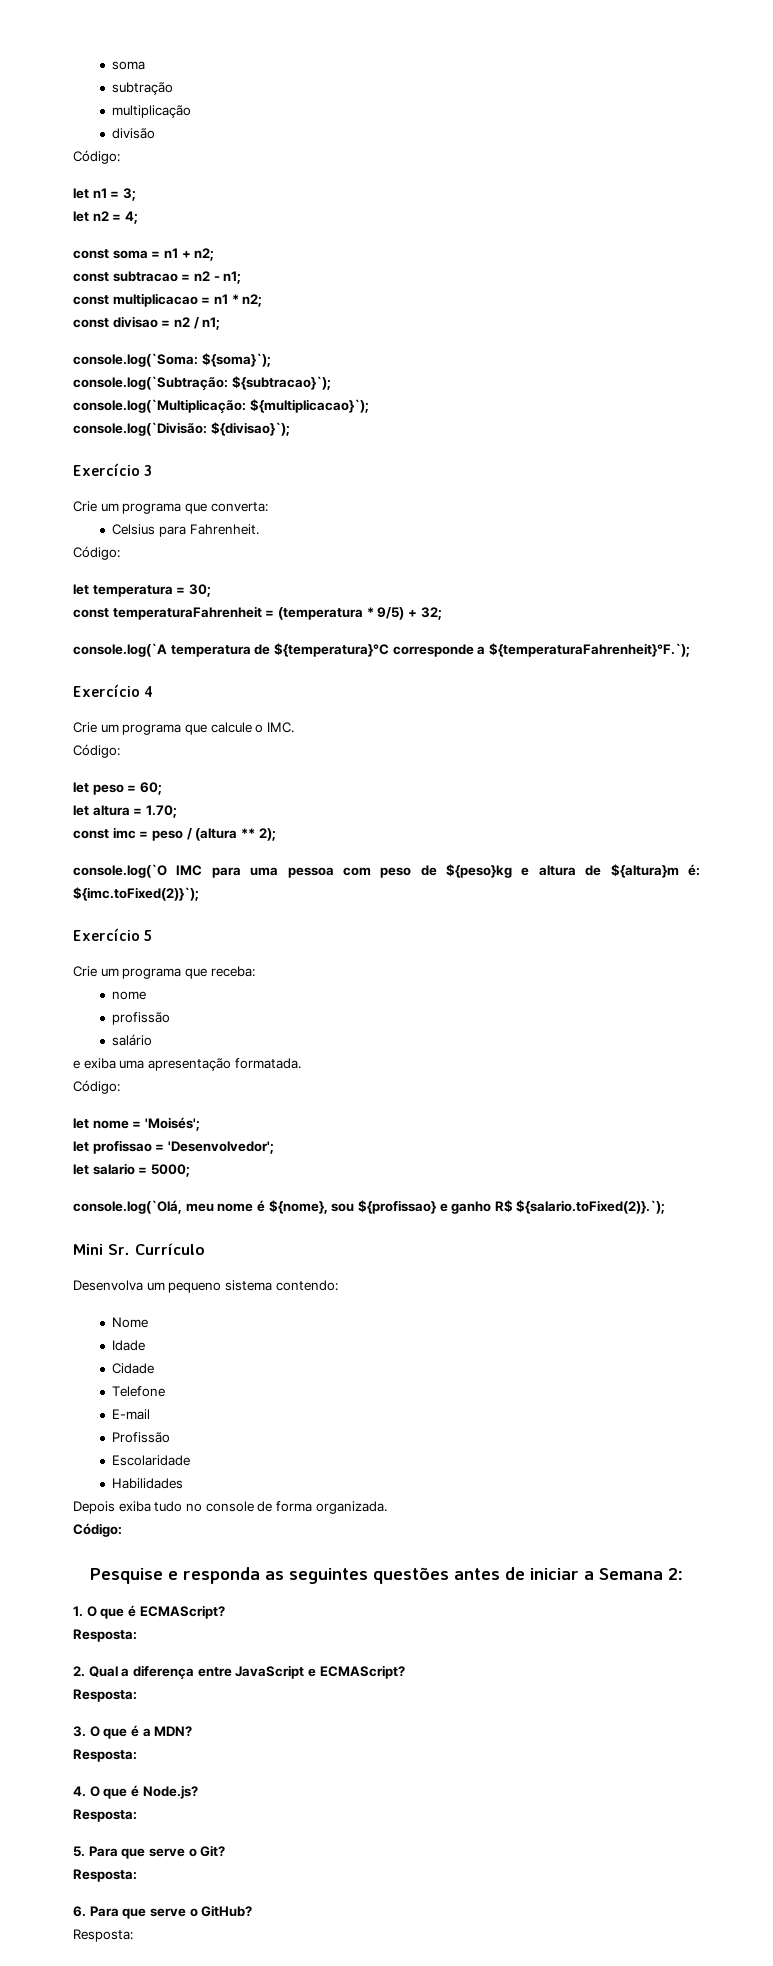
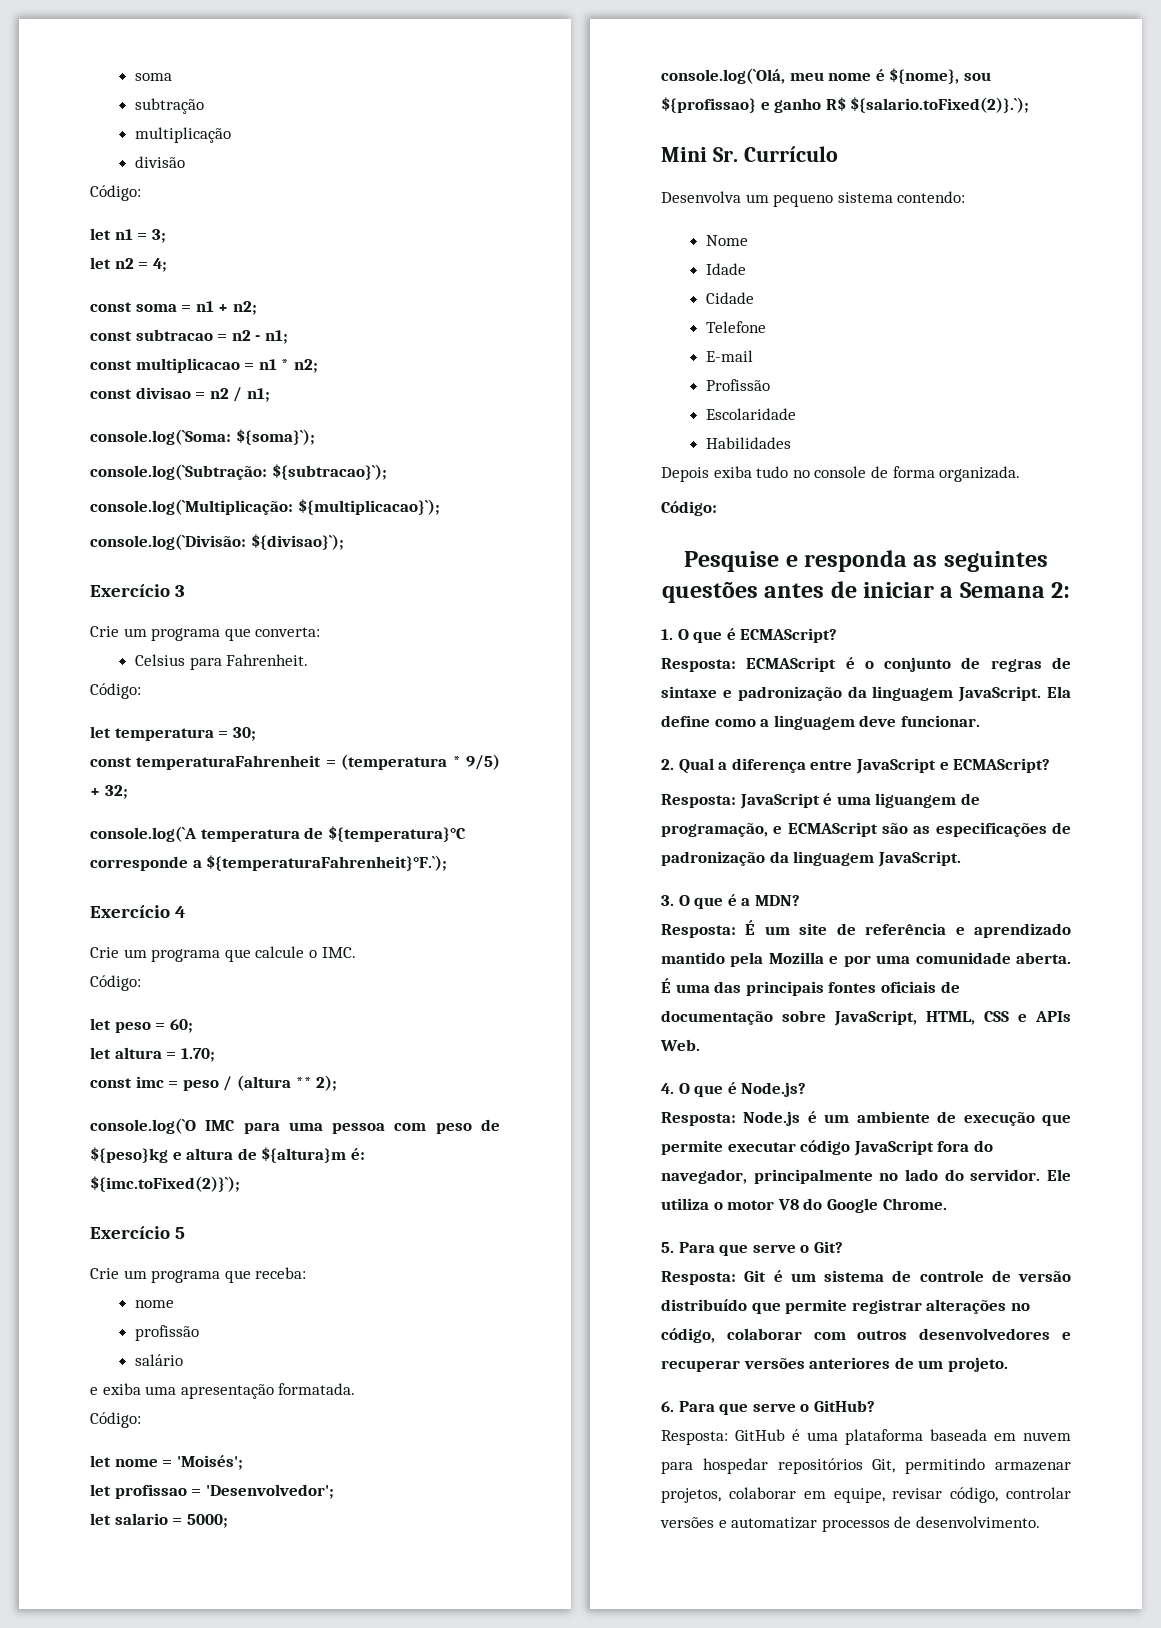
  1. O que é ECMAScript?
- Resposta:
+ Resposta: ECMAScript é o conjunto de regras de sintaxe e padronização da linguagem JavaScript. Ela define como a linguagem deve funcionar.
  2. Qual a diferença entre JavaScript e ECMAScript?
- Resposta:
+ Resposta: JavaScript é uma liguangem de programação, e ECMAScript são as especificações de padronização da linguagem JavaScript.
  3. O que é a MDN?
- Resposta:
+ Resposta: É um site de referência e aprendizado mantido pela Mozilla e por uma comunidade aberta. É uma das principais fontes oficiais de documentação sobre JavaScript, HTML, CSS e APIs Web.
  4. O que é Node.js?
- Resposta:
+ Resposta: Node.js é um ambiente de execução que permite executar código JavaScript fora do navegador, principalmente no lado do servidor. Ele utiliza o motor V8 do Google Chrome.
  5. Para que serve o Git?
- Resposta:
+ Resposta: Git é um sistema de controle de versão distribuído que permite registrar alterações no código, colaborar com outros desenvolvedores e recuperar versões anteriores de um projeto.
  6. Para que serve o GitHub?
- Resposta:
+ Resposta: GitHub é uma plataforma baseada em nuvem para hospedar repositórios Git, permitindo armazenar projetos, colaborar em equipe, revisar código, controlar versões e automatizar processos de desenvolvimento.

